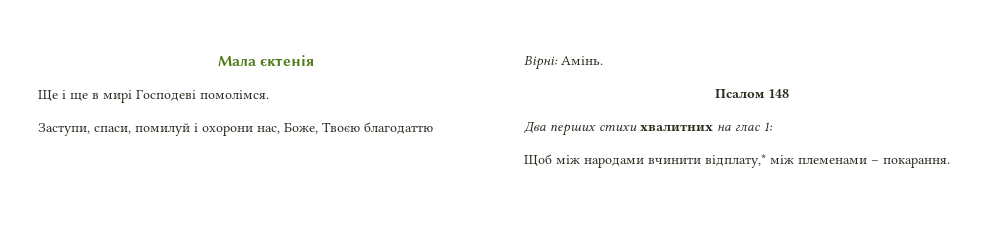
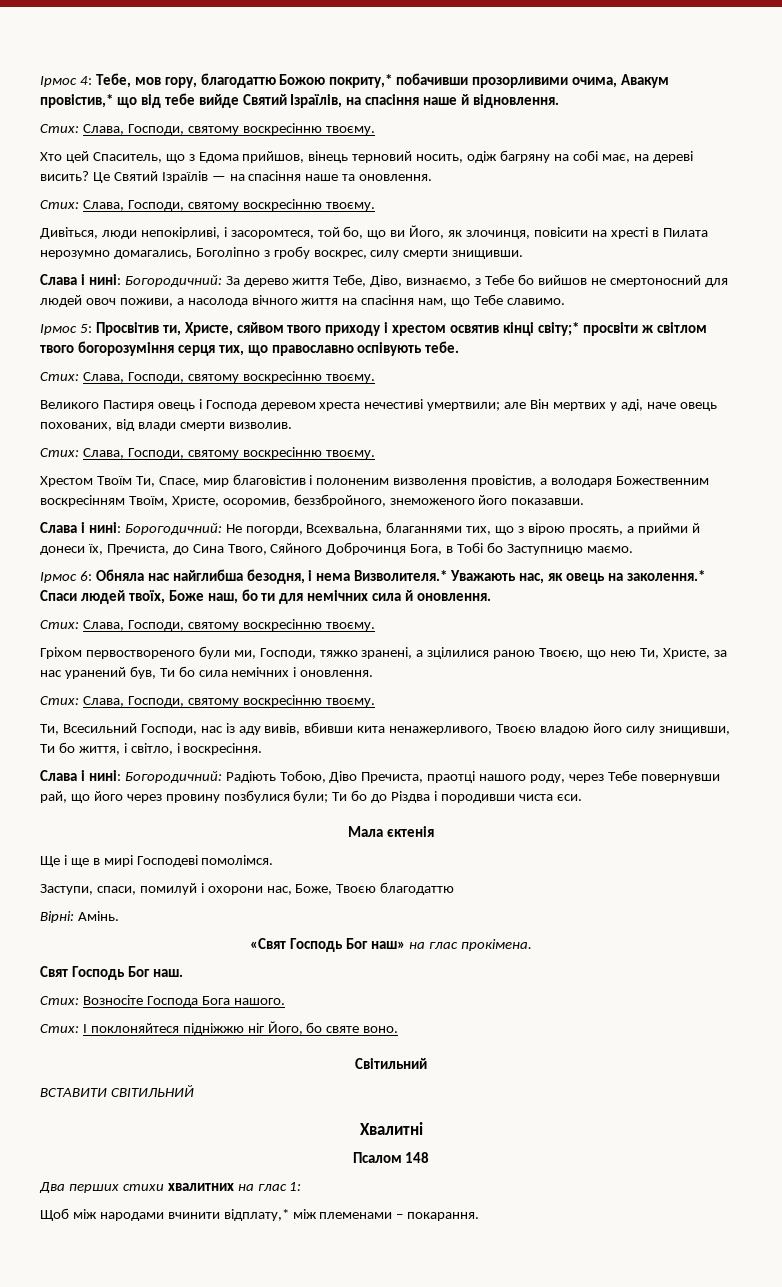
+ Ірмос 4: Тебе, мов гору, благодаттю Божою покриту,* побачивши прозорливими очима, Авакум провістив,* що від тебе вийде Святий Ізраїлів, на спасіння наше й відновлення.
+ Стих: Слава, Господи, святому воскресінню твоєму.
+ Хто цей Спаситель, що з Едома прийшов, вінець терновий носить, одіж багряну на собі має, на дереві висить? Це Святий Ізраїлів — на спасіння наше та оновлення.
+ Стих: Слава, Господи, святому воскресінню твоєму.
+ Дивіться, люди непокірливі, і засоромтеся, той бо, що ви Його, як злочинця, повісити на хресті в Пилата нерозумно домагались, Боголіпно з гробу воскрес, силу смерти знищивши.
+ Слава і нині: Богородичний: За дерево життя Тебе, Діво, визнаємо, з Тебе бо вийшов не смертоносний для людей овоч поживи, а насолода вічного життя на спасіння нам, що Тебе славимо.
+ Ірмос 5: Просвітив ти, Христе, сяйвом твого приходу і хрестом освятив кінці світу;* просвіти ж світлом твого богорозуміння серця тих, що православно оспівують тебе.
+ Стих: Слава, Господи, святому воскресінню твоєму.
+ Великого Пастиря овець і Господа деревом хреста нечестиві умертвили; але Він мертвих у аді, наче овець похованих, від влади смерти визволив.
+ Стих: Слава, Господи, святому воскресінню твоєму.
+ Хрестом Твоїм Ти, Спасе, мир благовістив і полоненим визволення провістив, а володаря Божественним воскресінням Твоїм, Христе, осоромив, беззбройного, знеможеного його показавши.
+ Слава і нині: Борогодичний: Не погорди, Всехвальна, благаннями тих, що з вірою просять, а прийми й донеси їх, Пречиста, до Сина Твого, Сяйного Доброчинця Бога, в Тобі бо Заступницю маємо.
+ Ірмос 6: Обняла нас найглибша безодня, і нема Визволителя.* Уважають нас, як овець на заколення.* Спаси людей твоїх, Боже наш, бо ти для немічних сила й оновлення.
+ Стих: Слава, Господи, святому воскресінню твоєму.
+ Гріхом первоствореного були ми, Господи, тяжко зранені, а зцілилися раною Твоєю, що нею Ти, Христе, за нас уранений був, Ти бо сила немічних і оновлення.
+ Стих: Слава, Господи, святому воскресінню твоєму.
+ Ти, Всесильний Господи, нас із аду вивів, вбивши кита ненажерливого, Твоєю владою його силу знищивши, Ти бо життя, і світло, і воскресіння.
+ Слава і нині: Богородичний: Радіють Тобою, Діво Пречиста, праотці нашого роду, через Тебе повернувши рай, що його через провину позбулися були; Ти бо до Різдва і породивши чиста єси.
+ «Свят Господь Бог наш» на глас прокімена.
+ Свят Господь Бог наш.
+ Стих: Возносіте Господа Бога нашого.
+ Стих: І поклоняйтеся підніжжю ніг Його, бо святе воно.
+ Світильний
+ ВСТАВИТИ СВІТИЛЬНИЙ
+ Хвалитні

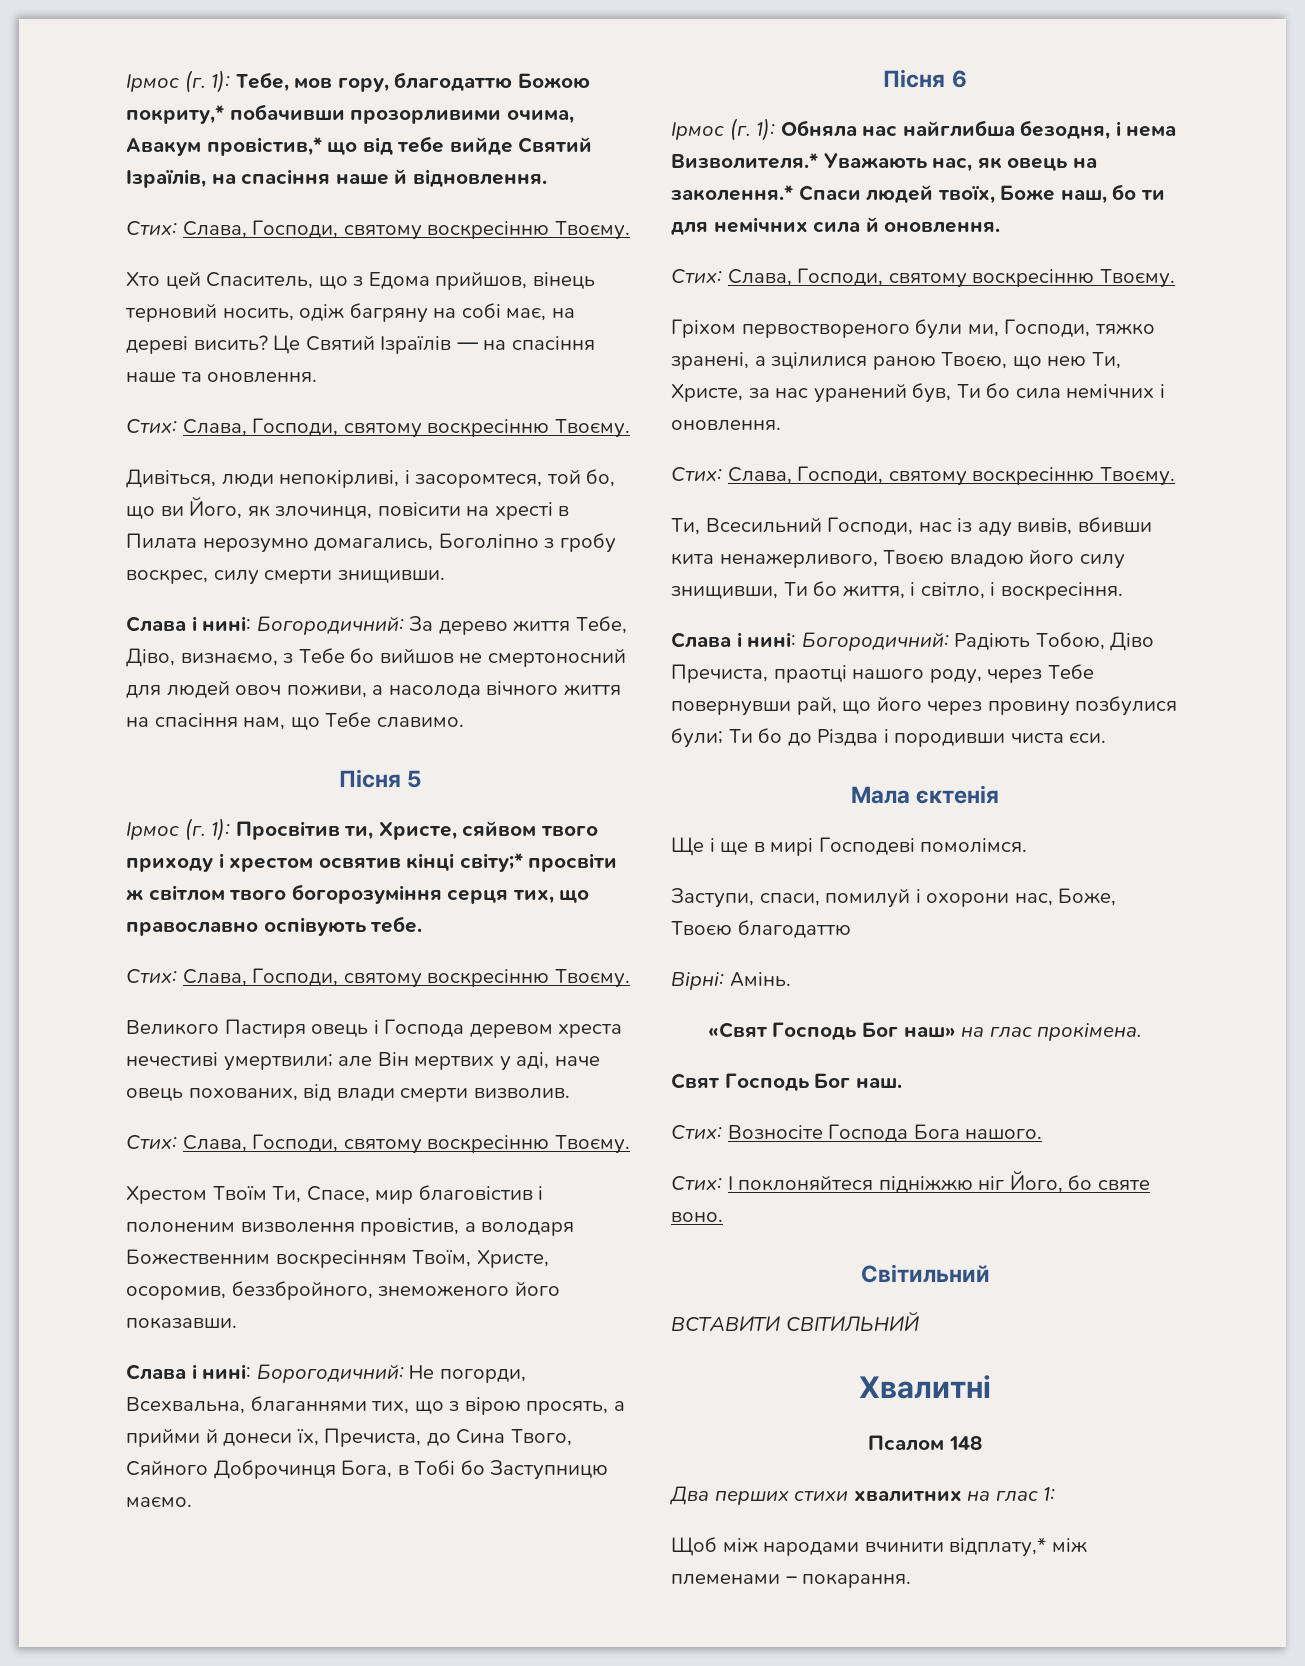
- Ірмос 4: Тебе, мов гору, благодаттю Божою покриту,* побачивши прозорливими очима, Авакум провістив,* що від тебе вийде Святий Ізраїлів, на спасіння наше й відновлення.
- Стих: Слава, Господи, святому воскресінню твоєму.
+ Ірмос (г. 1): Тебе, мов гору, благодаттю Божою покриту,* побачивши прозорливими очима, Авакум провістив,* що від тебе вийде Святий Ізраїлів, на спасіння наше й відновлення.
+ Стих: Слава, Господи, святому воскресінню Твоєму.
  Це Святий Ізраїлів — на спасіння наше та оновлення.
- Стих: Слава, Господи, святому воскресінню твоєму.
+ Стих: Слава, Господи, святому воскресінню Твоєму.
- Ірмос 5: Просвітив ти, Христе, сяйвом твого приходу і хрестом освятив кінці світу;* просвіти ж світлом твого богорозуміння серця тих, що православно оспівують тебе.
- Стих: Слава, Господи, святому воскресінню твоєму.
+ Пісня 5
+ Ірмос (г. 1): Просвітив ти, Христе, сяйвом твого приходу і хрестом освятив кінці світу;* просвіти ж світлом твого богорозуміння серця тих, що православно оспівують тебе.
+ Стих: Слава, Господи, святому воскресінню Твоєму.
  Великого Пастиря овець і Господа деревом хреста нечестиві умертвили; але Він мертвих у аді, наче овець похованих, від влади смерти визволив.
- Стих: Слава, Господи, святому воскресінню твоєму.
+ Стих: Слава, Господи, святому воскресінню Твоєму.
- Ірмос 6: Обняла нас найглибша безодня, і нема Визволителя.* Уважають нас, як овець на заколення.* Спаси людей твоїх, Боже наш, бо ти для немічних сила й оновлення.
- Стих: Слава, Господи, святому воскресінню твоєму.
+ Пісня 6
+ Ірмос (г. 1): Обняла нас найглибша безодня, і нема Визволителя.* Уважають нас, як овець на заколення.* Спаси людей твоїх, Боже наш, бо ти для немічних сила й оновлення.
+ Стих: Слава, Господи, святому воскресінню Твоєму.
  Гріхом первоствореного були ми, Господи, тяжко зранені, а зцілилися раною Твоєю, що нею Ти, Христе, за нас уранений був, Ти бо сила немічних і оновлення.
- Стих: Слава, Господи, святому воскресінню твоєму.
+ Стих: Слава, Господи, святому воскресінню Твоєму.

